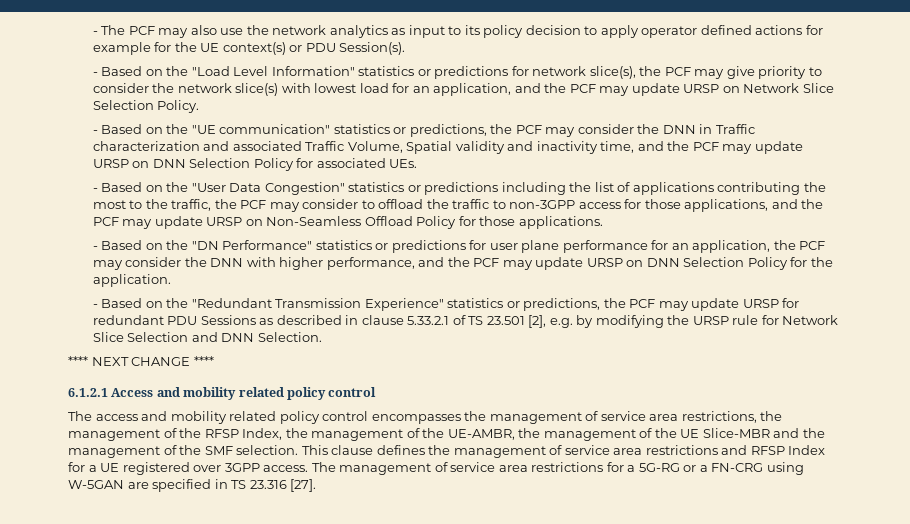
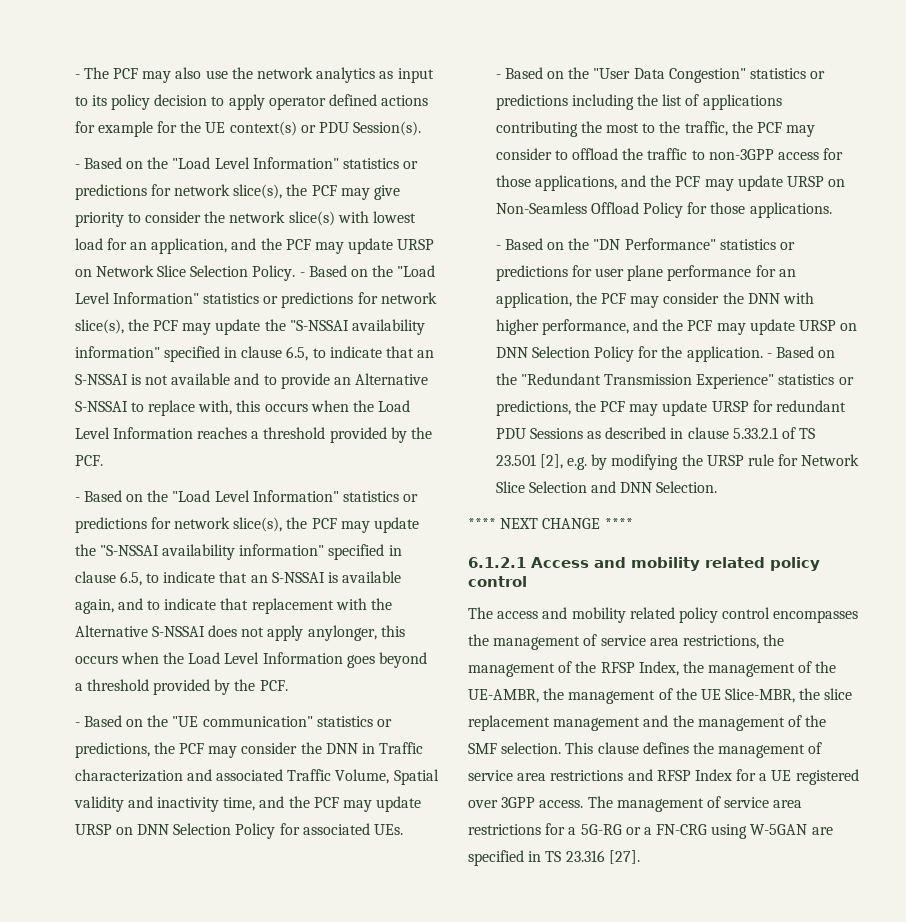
+ - Based on the "Load Level Information" statistics or predictions for network slice(s), the PCF may update the "S-NSSAI availability information" specified in clause 6.5, to indicate that an S-NSSAI is not available and to provide an Alternative S-NSSAI to replace with, this occurs when the Load Level Information reaches a threshold provided by the PCF.
+ - Based on the "Load Level Information" statistics or predictions for network slice(s), the PCF may update the "S-NSSAI availability information" specified in clause 6.5, to indicate that an S-NSSAI is available again, and to indicate that replacement with the Alternative S-NSSAI does not apply anylonger, this occurs when the Load Level Information goes beyond a threshold provided by the PCF.
- - Based on the "DN Performance" statistics or predictions for user plane performance for an application, the PCF may consider the DNN with higher performance, and the PCF may update URSP on DNN Selection Policy for the application.
- - Based on the "Redundant Transmission Experience" statistics or predictions, the PCF may update URSP for redundant PDU Sessions as described in clause 5.33.2.1 of TS 23.501 [2], e.g. by modifying the URSP rule for Network Slice Selection and DNN Selection.
+ - Based on the "DN Performance" statistics or predictions for user plane performance for an application, the PCF may consider the DNN with higher performance, and the PCF may update URSP on DNN Selection Policy for the application. - Based on the "Redundant Transmission Experience" statistics or predictions, the PCF may update URSP for redundant PDU Sessions as described in clause 5.33.2.1 of TS 23.501 [2], e.g. by modifying the URSP rule for Network Slice Selection and DNN Selection.
- The access and mobility related policy control encompasses the management of service area restrictions, the management of the RFSP Index, the management of the UE-AMBR, the management of the UE Slice-MBR and the management of the SMF selection.
+ The access and mobility related policy control encompasses the management of service area restrictions, the management of the RFSP Index, the management of the UE-AMBR, the management of the UE Slice-MBR, the slice replacement management and the management of the SMF selection.

